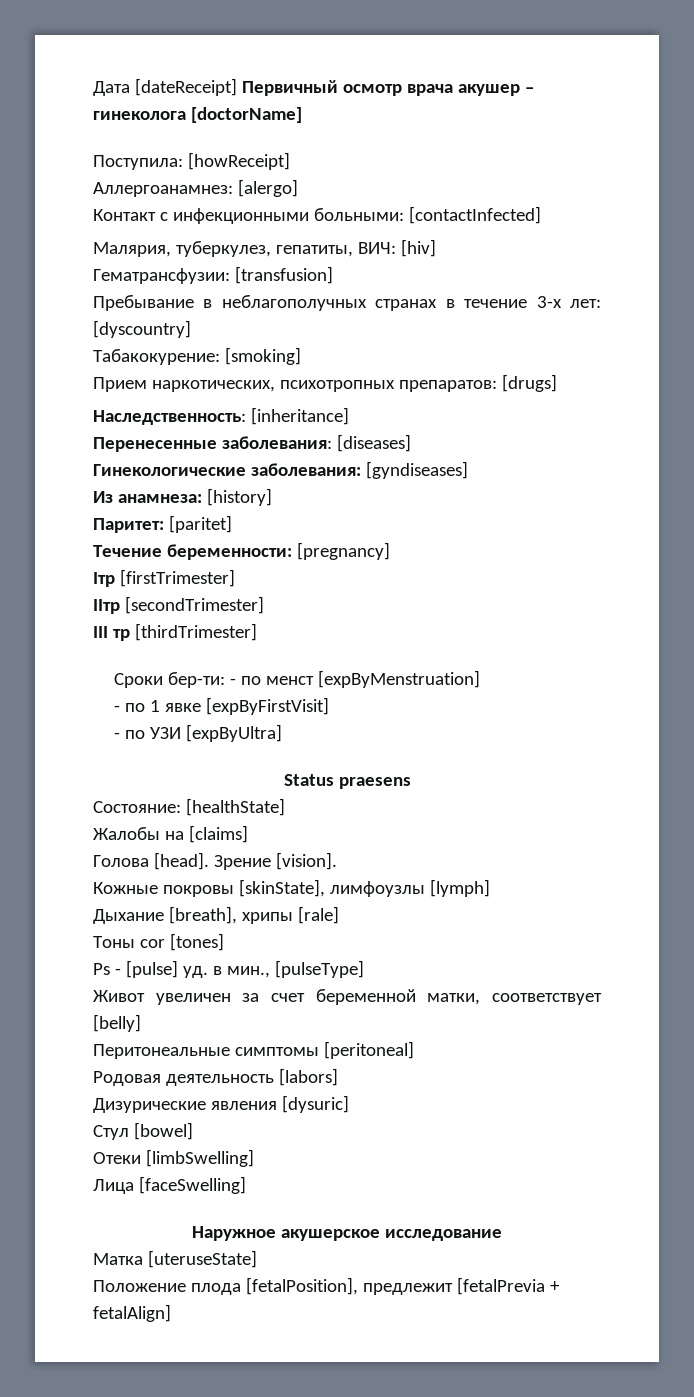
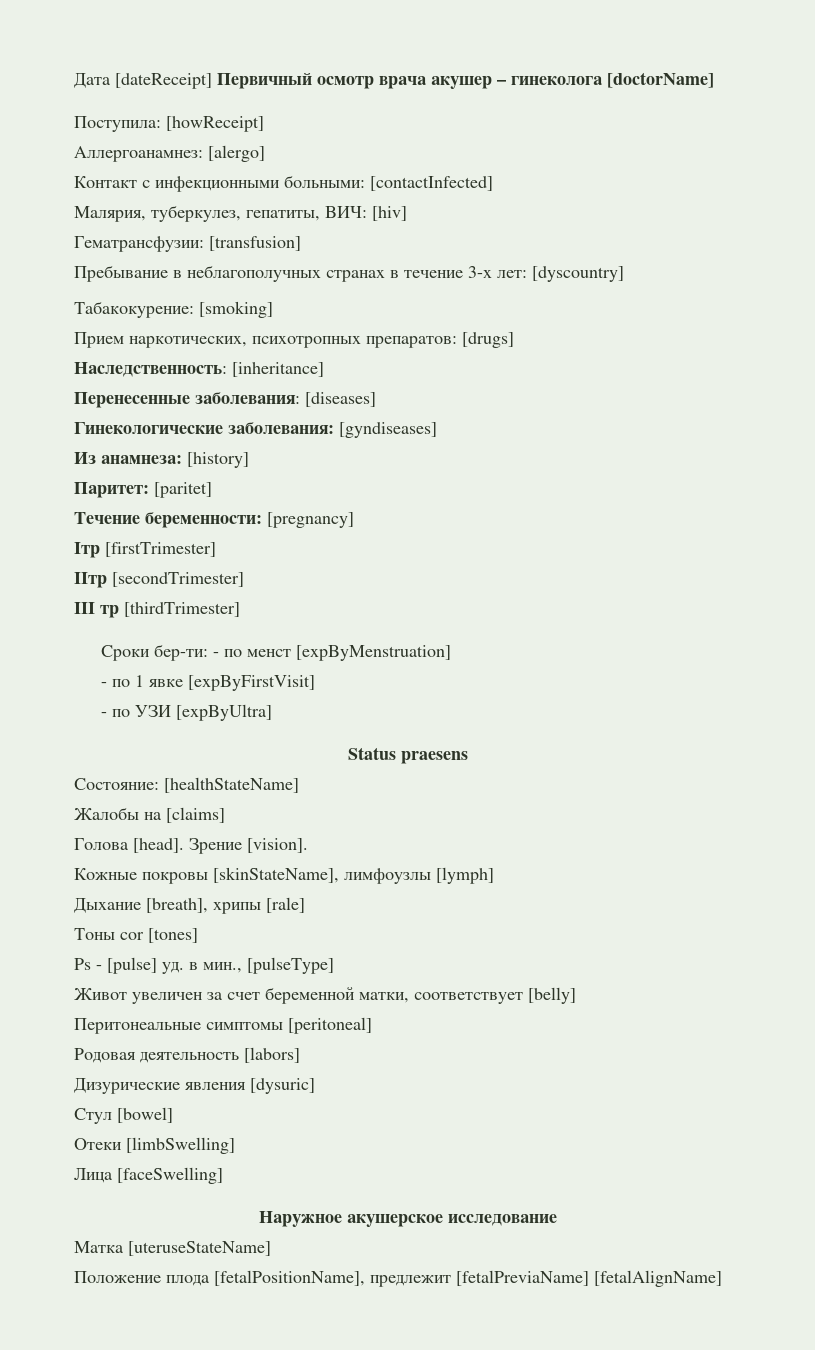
- Состояние: [healthState]
+ Состояние: [healthStateName]
- Кожные покровы [skinState], лимфоузлы [lymph]
+ Кожные покровы [skinStateName], лимфоузлы [lymph]
- Матка [uteruseState]
+ Матка [uteruseStateName]
- Положение плода [fetalPosition], предлежит [fetalPrevia + fetalAlign]
+ Положение плода [fetalPositionName], предлежит [fetalPreviaName] [fetalAlignName]

